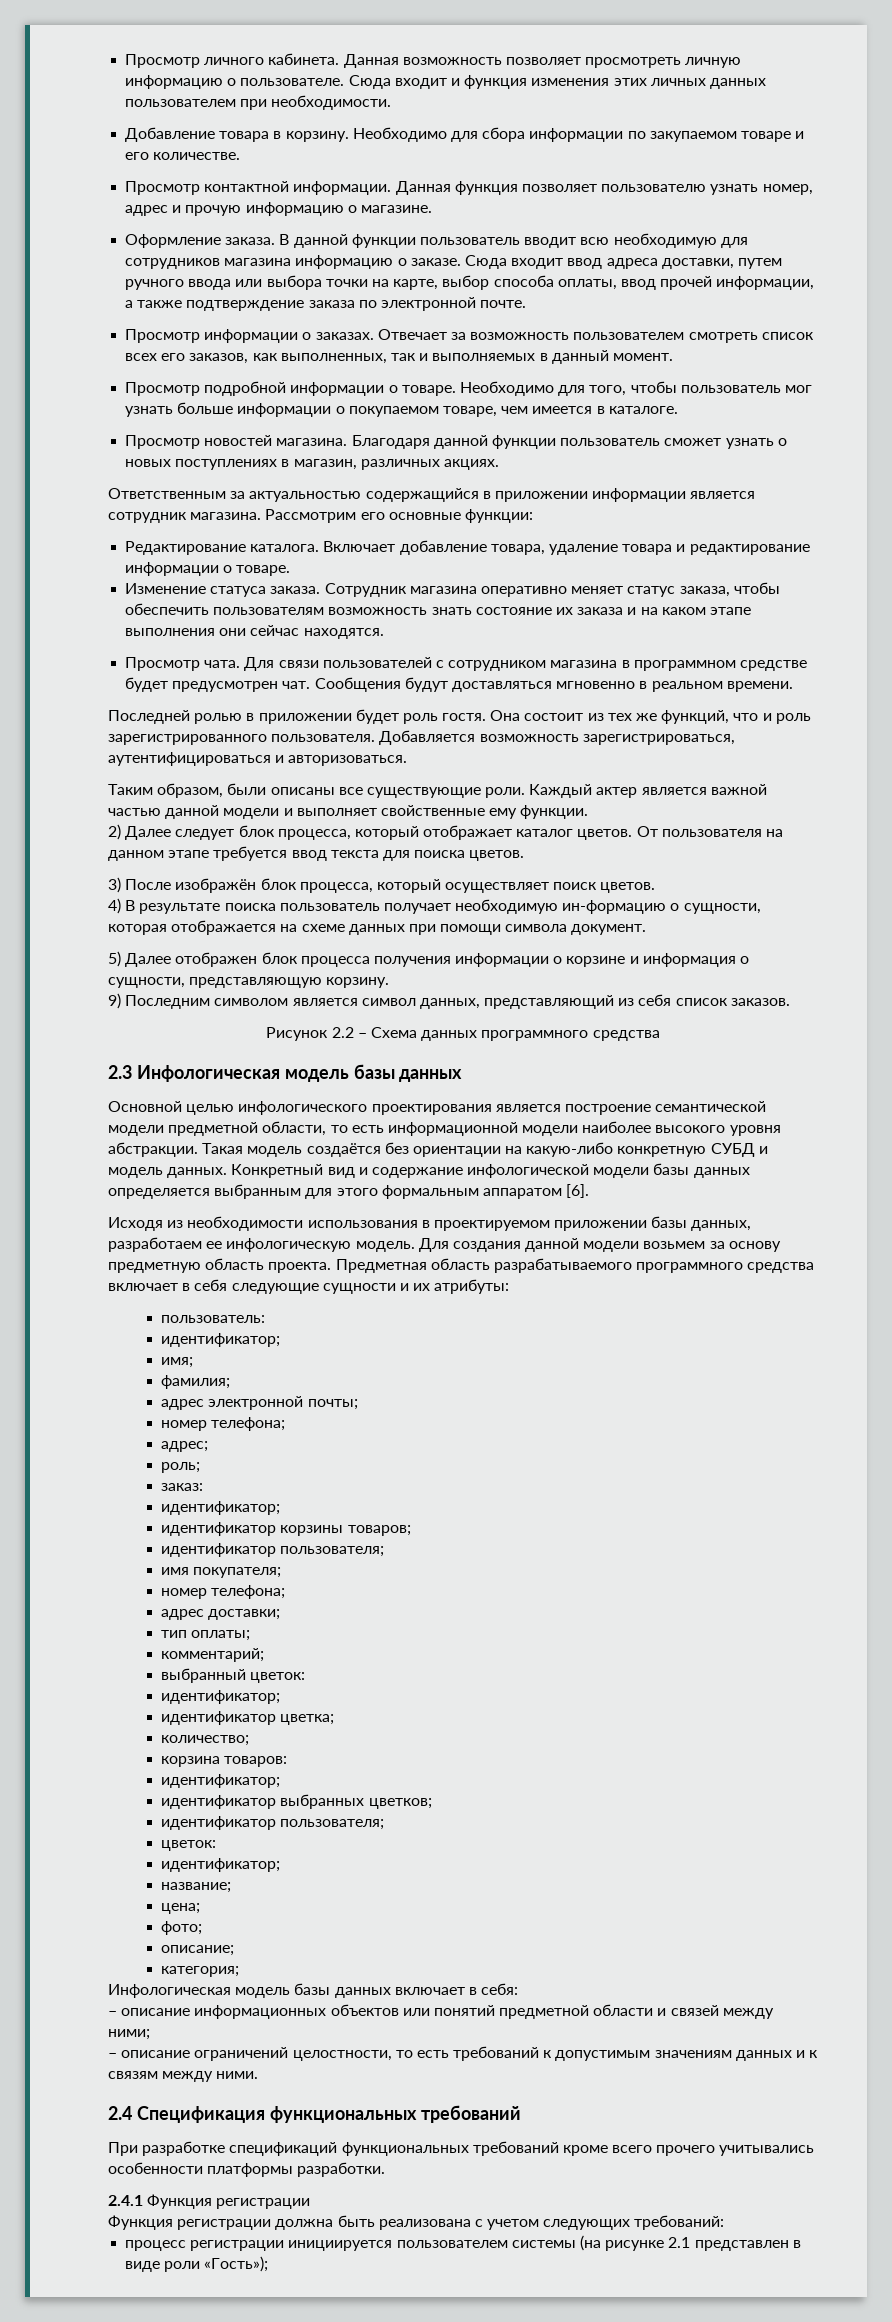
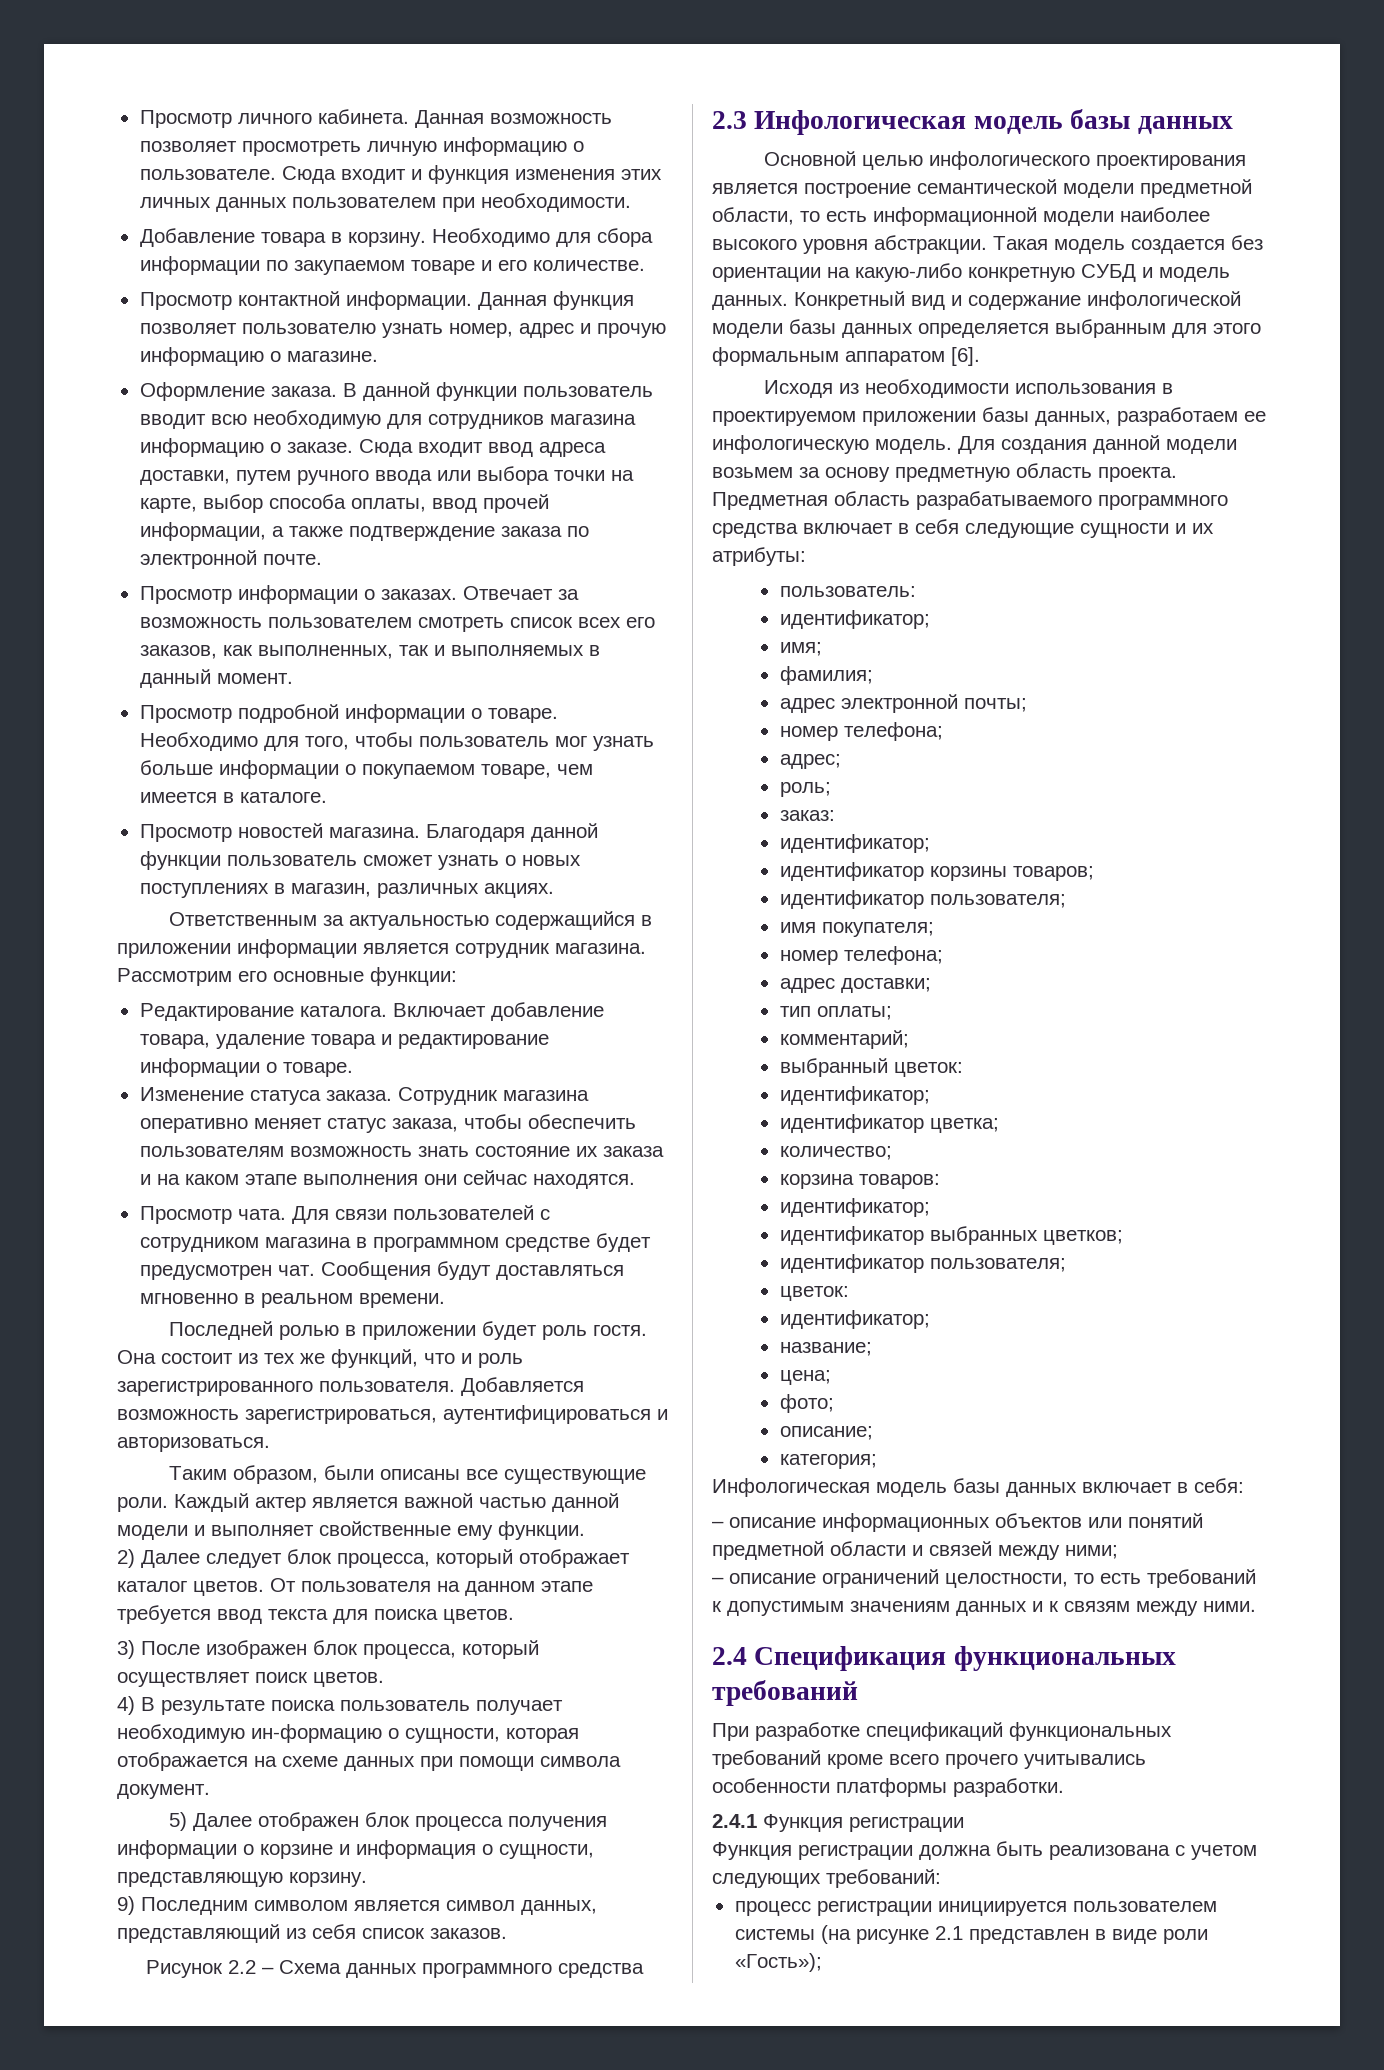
- 3) После изображён блок процесса, который осуществляет поиск цветов.
+ 3) После изображен блок процесса, который осуществляет поиск цветов.
- Такая модель создаётся без ориентации на какую-либо конкретную СУБД и модель данных.
+ Такая модель создается без ориентации на какую-либо конкретную СУБД и модель данных.

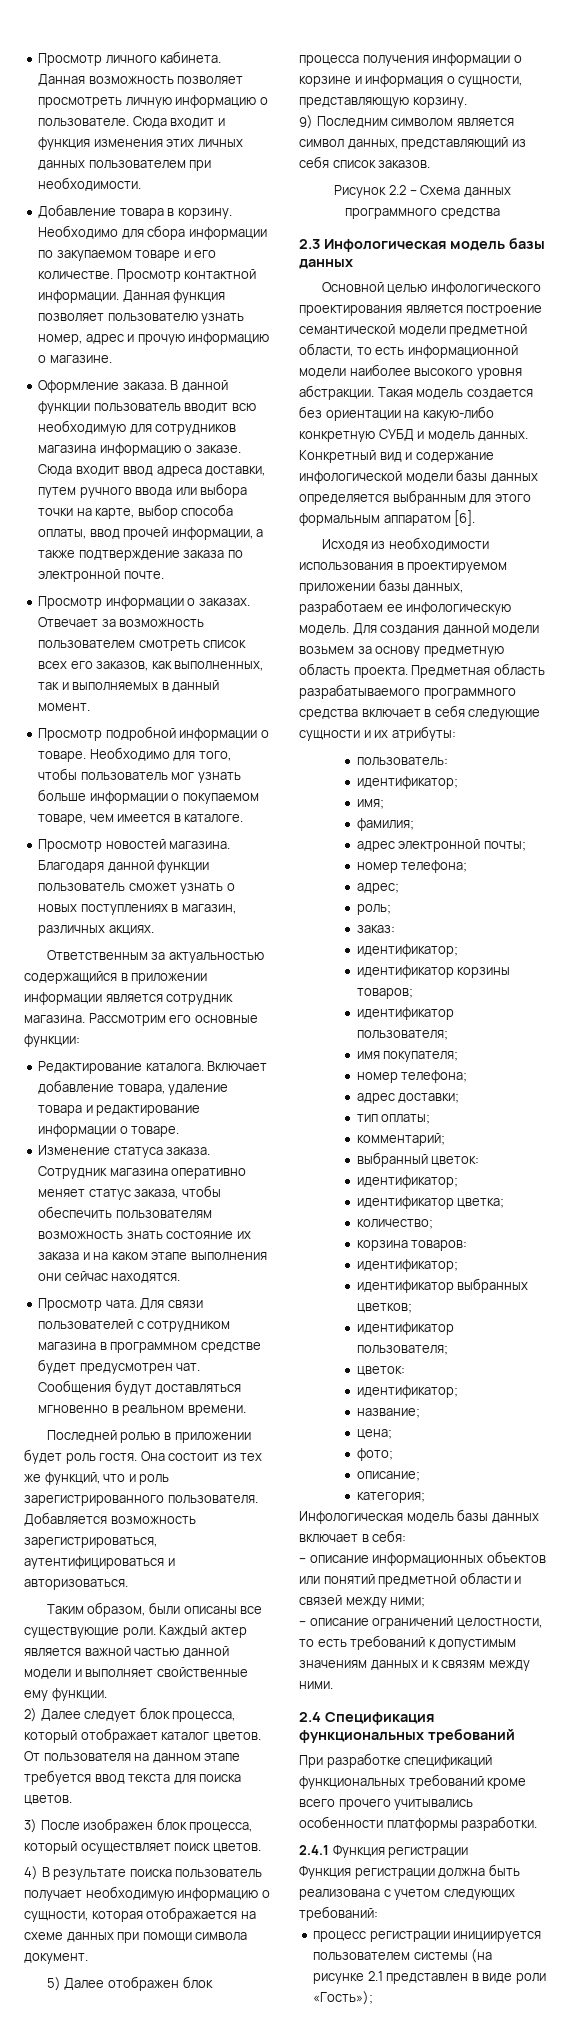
- Необходимо для сбора информации по закупаемом товаре и его количестве.
- Просмотр контактной информации.
+ Необходимо для сбора информации по закупаемом товаре и его количестве. Просмотр контактной информации.
- 4) В результате поиска пользователь получает необходимую ин-формацию о сущности, которая отображается на схеме данных при помощи символа документ.
+ 4) В результате поиска пользователь получает необходимую информацию о сущности, которая отображается на схеме данных при помощи символа документ.

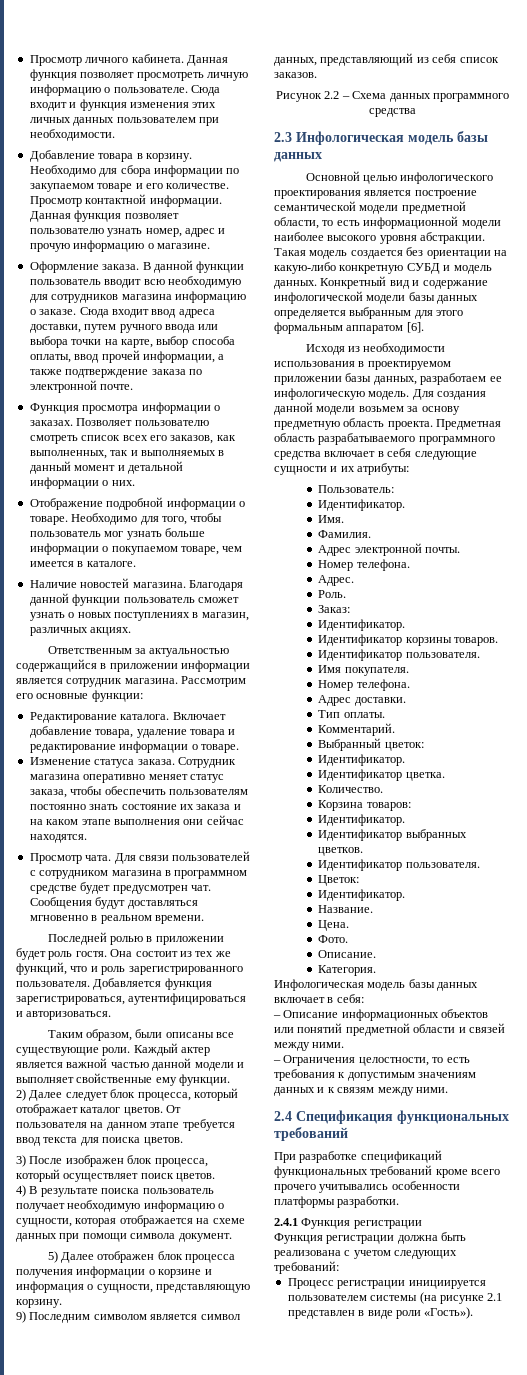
- Данная возможность позволяет просмотреть личную информацию о пользователе.
+ Данная функция позволяет просмотреть личную информацию о пользователе.
- Просмотр информации о заказах.
+ Функция просмотра информации о заказах.
- Отвечает за возможность пользователем смотреть список всех его заказов, как выполненных, так и выполняемых в данный момент.
- Просмотр подробной информации о товаре.
+ Позволяет пользователю смотреть список всех его заказов, как выполненных, так и выполняемых в данный момент и детальной информации о них.
+ Отображение подробной информации о товаре.
- Просмотр новостей магазина.
+ Наличие новостей магазина.
- Сотрудник магазина оперативно меняет статус заказа, чтобы обеспечить пользователям возможность знать состояние их заказа и на каком этапе выполнения они сейчас находятся.
+ Сотрудник магазина оперативно меняет статус заказа, чтобы обеспечить пользователям постоянно знать состояние их заказа и на каком этапе выполнения они сейчас находятся.
- Добавляется возможность зарегистрироваться, аутентифицироваться и авторизоваться.
+ Добавляется функция зарегистрироваться, аутентифицироваться и авторизоваться.
- пользователь:
- идентификатор;
- имя;
- фамилия;
- адрес электронной почты;
- номер телефона;
- адрес;
- роль;
- заказ:
- идентификатор;
- идентификатор корзины товаров;
- идентификатор пользователя;
- имя покупателя;
- номер телефона;
- адрес доставки;
- тип оплаты;
- комментарий;
- выбранный цветок:
- идентификатор;
- идентификатор цветка;
- количество;
- корзина товаров:
- идентификатор;
- идентификатор выбранных цветков;
- идентификатор пользователя;
- цветок:
- идентификатор;
- название;
- цена;
- фото;
- описание;
- категория;
+ Пользователь:
+ Идентификатор.
+ Имя.
+ Фамилия.
+ Адрес электронной почты.
+ Номер телефона.
+ Адрес.
+ Роль.
+ Заказ:
+ Идентификатор.
+ Идентификатор корзины товаров.
+ Идентификатор пользователя.
+ Имя покупателя.
+ Номер телефона.
+ Адрес доставки.
+ Тип оплаты.
+ Комментарий.
+ Выбранный цветок:
+ Идентификатор.
+ Идентификатор цветка.
+ Количество.
+ Корзина товаров:
+ Идентификатор.
+ Идентификатор выбранных цветков.
+ Идентификатор пользователя.
+ Цветок:
+ Идентификатор.
+ Название.
+ Цена.
+ Фото.
+ Описание.
+ Категория.
- – описание информационных объектов или понятий предметной области и связей между ними;
- – описание ограничений целостности, то есть требований к допустимым значениям данных и к связям между ними.
+ – Описание информационных объектов или понятий предметной области и связей между ними.
+ – Ограничения целостности, то есть требования к допустимым значениям данных и к связям между ними.
- процесс регистрации инициируется пользователем системы (на рисунке 2.1 представлен в виде роли «Гость»);
+ Процесс регистрации инициируется пользователем системы (на рисунке 2.1 представлен в виде роли «Гость»).

